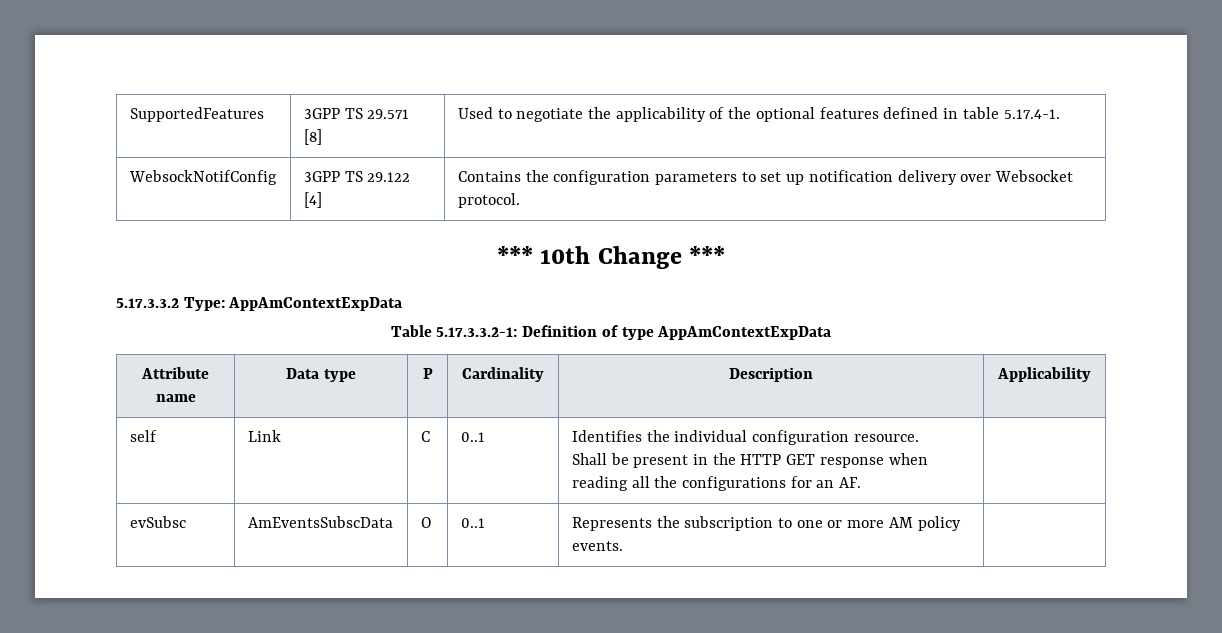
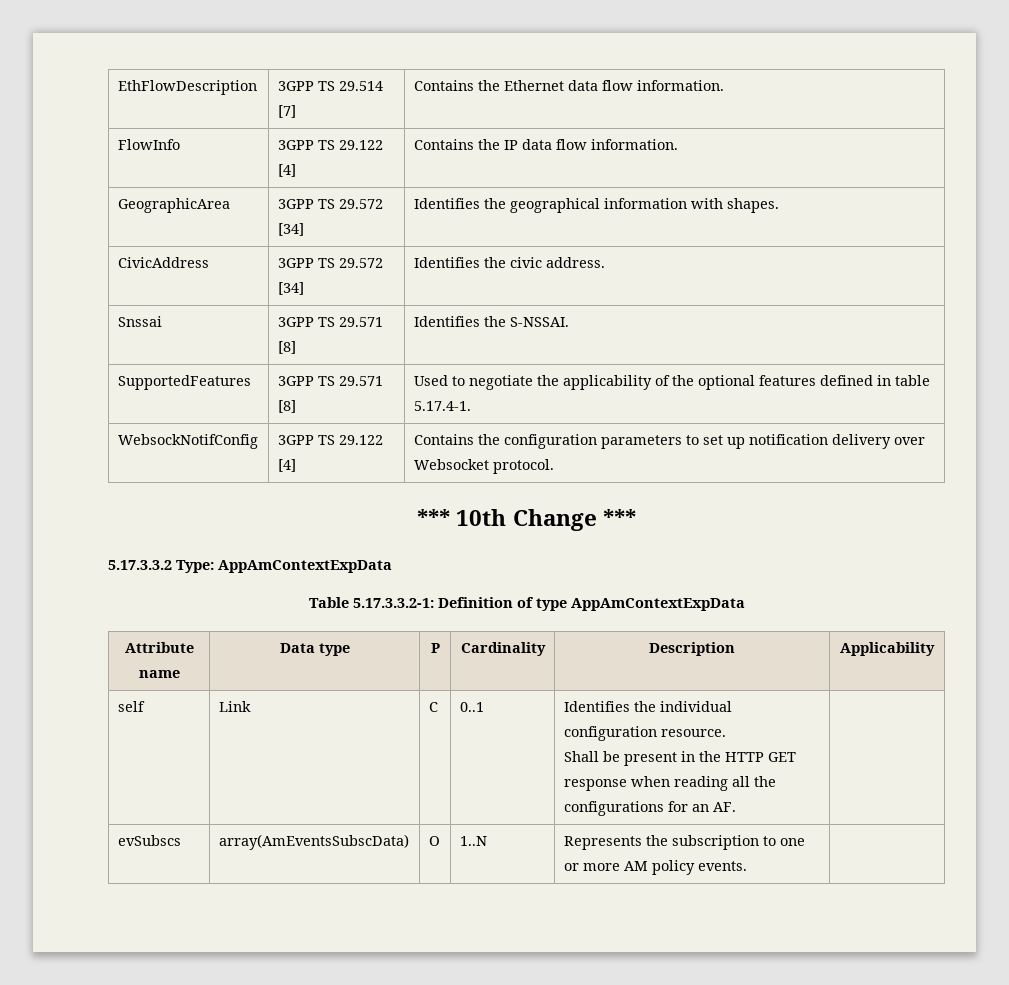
+ EthFlowDescription | 3GPP TS 29.514 [7] | Contains the Ethernet data flow information.
+ FlowInfo | 3GPP TS 29.122 [4] | Contains the IP data flow information.
+ GeographicArea | 3GPP TS 29.572 [34] | Identifies the geographical information with shapes.
+ CivicAddress | 3GPP TS 29.572 [34] | Identifies the civic address.
+ Snssai | 3GPP TS 29.571 [8] | Identifies the S-NSSAI.
- evSubsc | AmEventsSubscData | O | 0..1 | Represents the subscription to one or more AM policy events. |
+ evSubscs | array(AmEventsSubscData) | O | 1..N | Represents the subscription to one or more AM policy events. |

